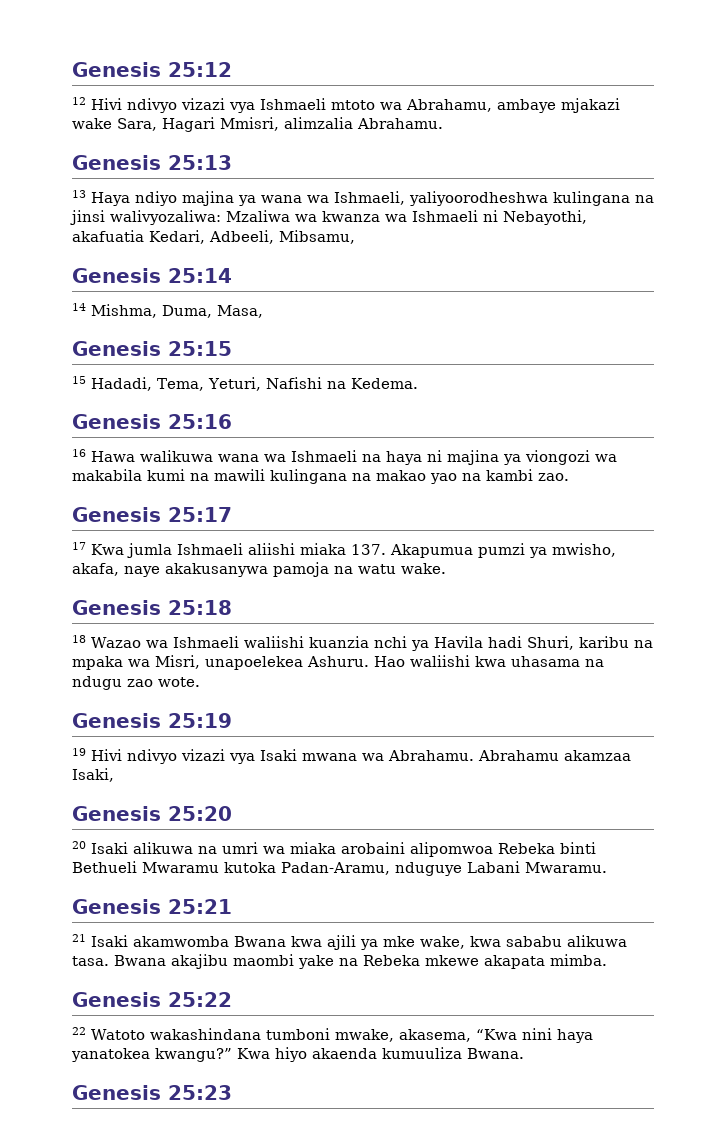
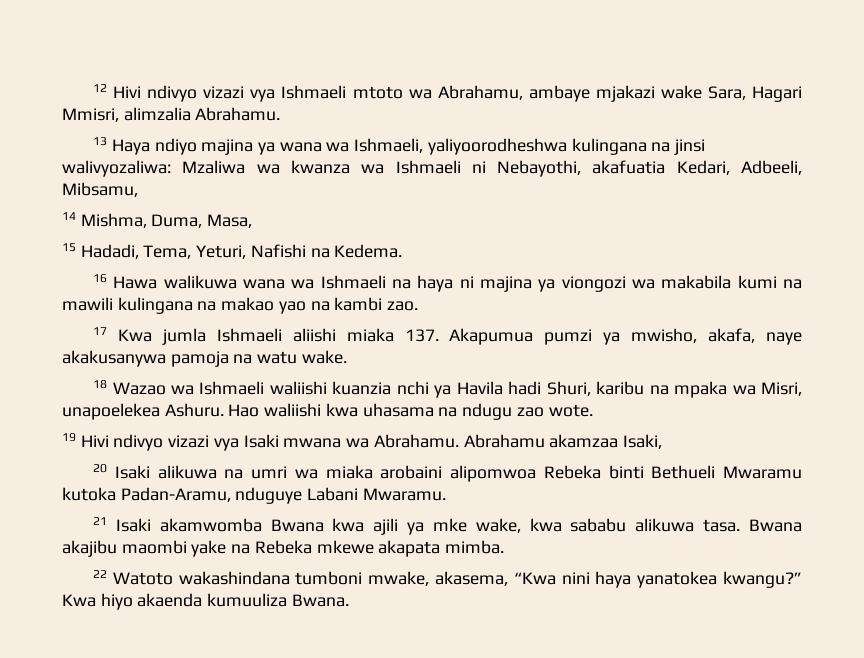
- Genesis 25:12
- Genesis 25:13
- Genesis 25:14
- Genesis 25:15
- Genesis 25:16
- Genesis 25:17
- Genesis 25:18
- Genesis 25:19
- Genesis 25:20
- Genesis 25:21
- Genesis 25:22
- Genesis 25:23

